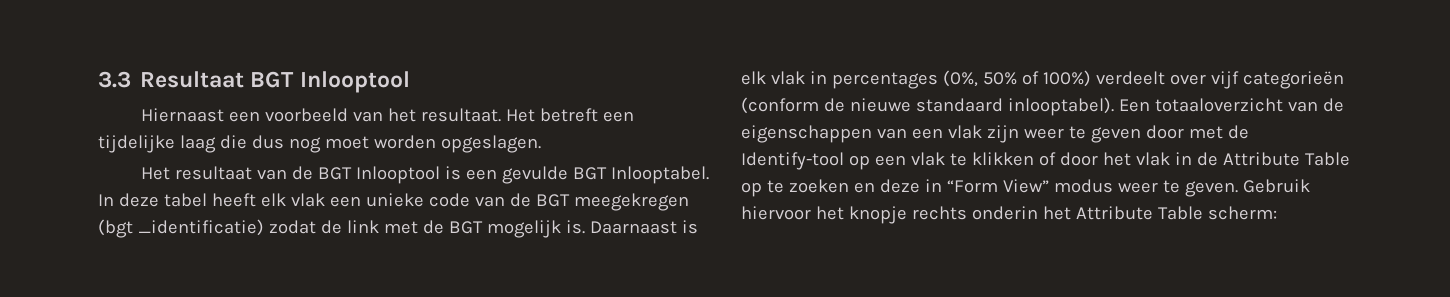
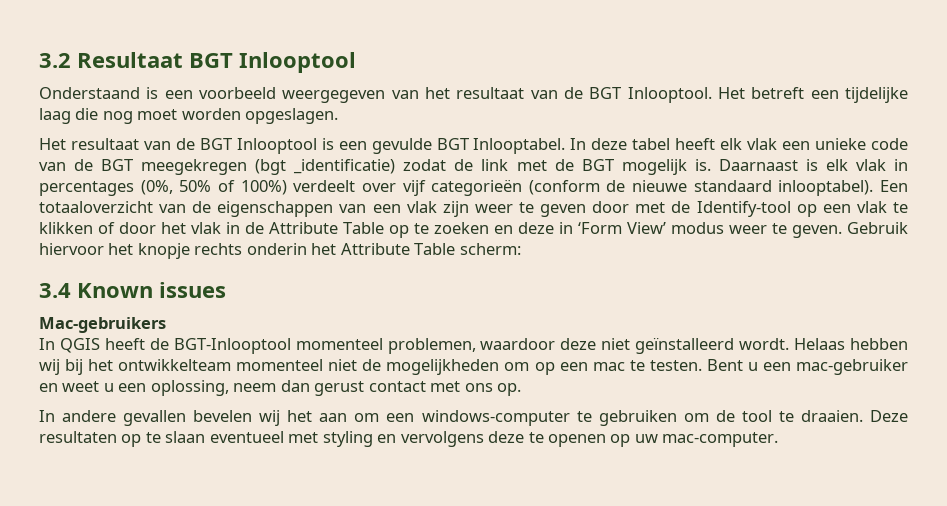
- 3.3 Resultaat BGT Inlooptool
+ 3.2 Resultaat BGT Inlooptool
- Hiernaast een voorbeeld van het resultaat.
+ Onderstaand is een voorbeeld weergegeven van het resultaat van de BGT Inlooptool.
- Het betreft een tijdelijke laag die dus nog moet worden opgeslagen.
+ Het betreft een tijdelijke laag die nog moet worden opgeslagen.
- Een totaaloverzicht van de eigenschappen van een vlak zijn weer te geven door met de Identify-tool op een vlak te klikken of door het vlak in de Attribute Table op te zoeken en deze in “Form View” modus weer te geven.
+ Een totaaloverzicht van de eigenschappen van een vlak zijn weer te geven door met de Identify-tool op een vlak te klikken of door het vlak in de Attribute Table op te zoeken en deze in ‘Form View’ modus weer te geven.
+ 3.4 Known issues
+ Mac-gebruikers
+ In QGIS heeft de BGT-Inlooptool momenteel problemen, waardoor deze niet geïnstalleerd wordt. Helaas hebben wij bij het ontwikkelteam momenteel niet de mogelijkheden om op een mac te testen. Bent u een mac-gebruiker en weet u een oplossing, neem dan gerust contact met ons op.
+ In andere gevallen bevelen wij het aan om een windows-computer te gebruiken om de tool te draaien. Deze resultaten op te slaan eventueel met styling en vervolgens deze te openen op uw mac-computer.

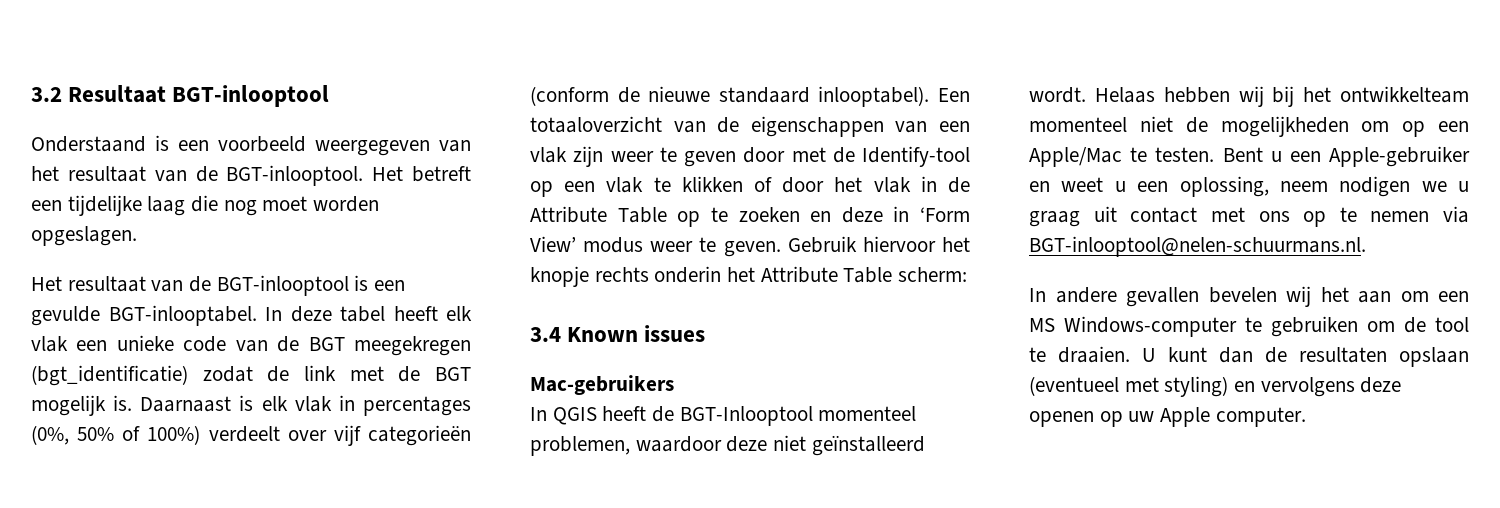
- 3.2 Resultaat BGT Inlooptool
+ 3.2 Resultaat BGT-inlooptool
- Onderstaand is een voorbeeld weergegeven van het resultaat van de BGT Inlooptool.
+ Onderstaand is een voorbeeld weergegeven van het resultaat van de BGT-inlooptool.
- Het resultaat van de BGT Inlooptool is een gevulde BGT Inlooptabel.
+ Het resultaat van de BGT-inlooptool is een gevulde BGT-inlooptabel.
- In deze tabel heeft elk vlak een unieke code van de BGT meegekregen (bgt _identificatie) zodat de link met de BGT mogelijk is.
+ In deze tabel heeft elk vlak een unieke code van de BGT meegekregen (bgt_identificatie) zodat de link met de BGT mogelijk is.
- Helaas hebben wij bij het ontwikkelteam momenteel niet de mogelijkheden om op een mac te testen.
+ Helaas hebben wij bij het ontwikkelteam momenteel niet de mogelijkheden om op een Apple/Mac te testen.
- Bent u een mac-gebruiker en weet u een oplossing, neem dan gerust contact met ons op.
+ Bent u een Apple-gebruiker en weet u een oplossing, neem nodigen we u graag uit contact met ons op te nemen via BGT-inlooptool@nelen-schuurmans.nl.
- In andere gevallen bevelen wij het aan om een windows-computer te gebruiken om de tool te draaien.
+ In andere gevallen bevelen wij het aan om een MS Windows-computer te gebruiken om de tool te draaien.
- Deze resultaten op te slaan eventueel met styling en vervolgens deze te openen op uw mac-computer.
+ U kunt dan de resultaten opslaan (eventueel met styling) en vervolgens deze openen op uw Apple computer.

